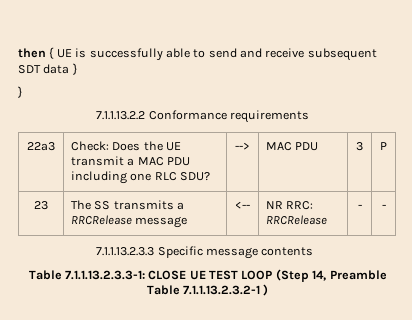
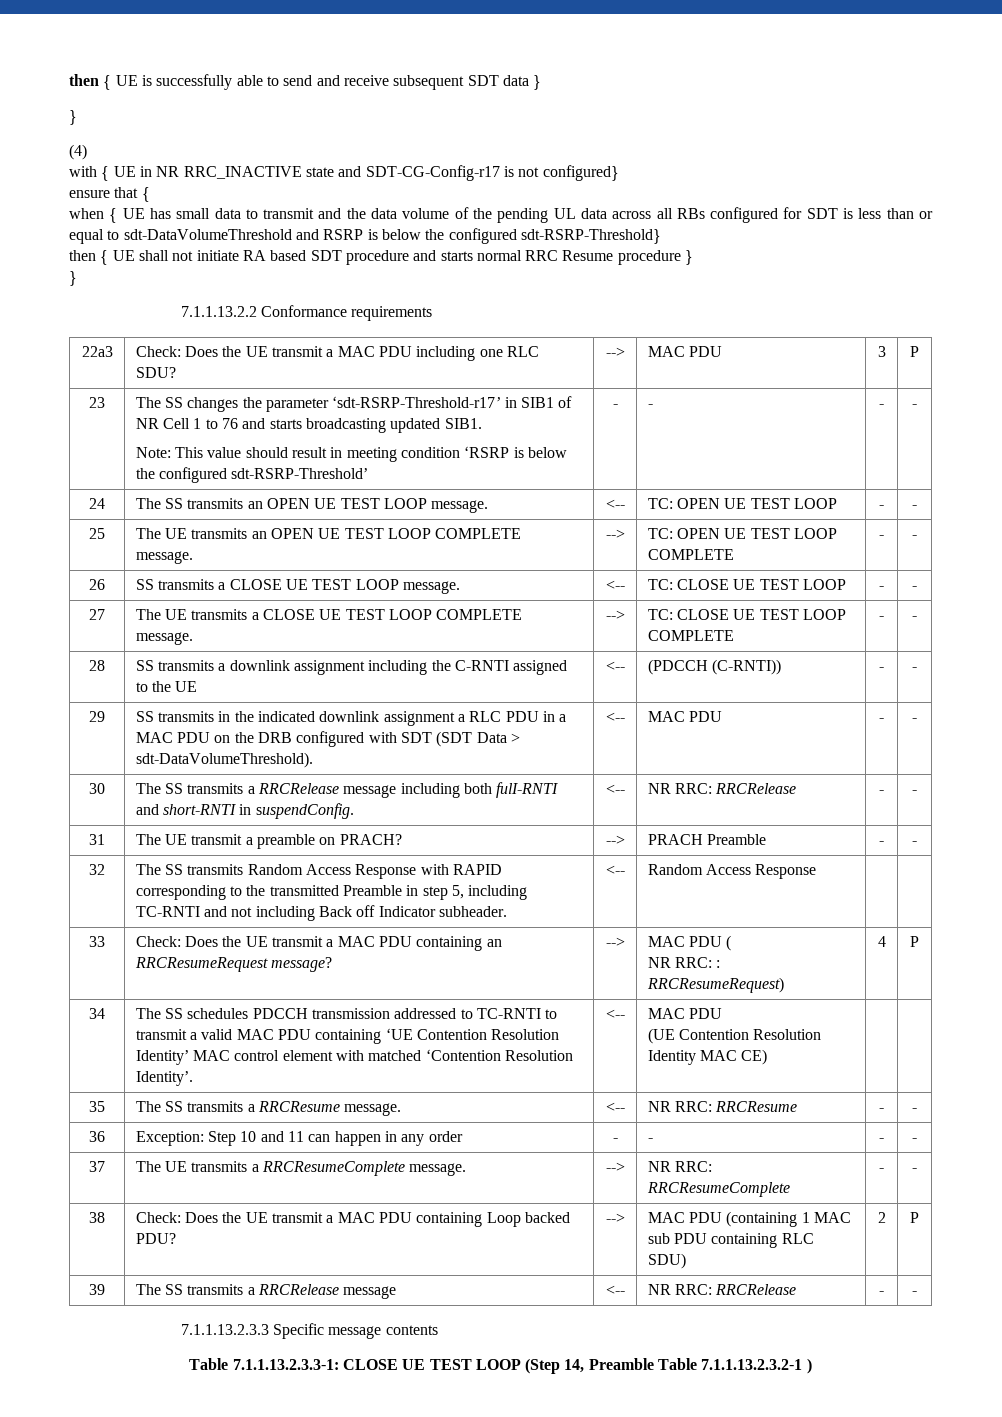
+ (4)
+ with { UE in NR RRC_INACTIVE state and SDT-CG-Config-r17 is not configured}
+ ensure that {
+ when { UE has small data to transmit and the data volume of the pending UL data across all RBs configured for SDT is less than or equal to sdt-DataVolumeThreshold and RSRP is below the configured sdt-RSRP-Threshold}
+ then { UE shall not initiate RA based SDT procedure and starts normal RRC Resume procedure }
+ }
- 23 | The SS transmits a RRCRelease message | <-- | NR RRC: RRCRelease | - | -
+ 23 | The SS changes the parameter ‘sdt-RSRP-Threshold-r17’ in SIB1 of NR Cell 1 to 76 and starts broadcasting updated SIB1.
+ Note: This value should result in meeting condition ‘RSRP is below the configured sdt-RSRP-Threshold’ | - | - | - | -
+ 24 | The SS transmits an OPEN UE TEST LOOP message. | <-- | TC: OPEN UE TEST LOOP | - | -
+ 25 | The UE transmits an OPEN UE TEST LOOP COMPLETE message. | --> | TC: OPEN UE TEST LOOP COMPLETE | - | -
+ 26 | SS transmits a CLOSE UE TEST LOOP message. | <-- | TC: CLOSE UE TEST LOOP | - | -
+ 27 | The UE transmits a CLOSE UE TEST LOOP COMPLETE message. | --> | TC: CLOSE UE TEST LOOP COMPLETE | - | -
+ 28 | SS transmits a downlink assignment including the C-RNTI assigned to the UE | <-- | (PDCCH (C-RNTI)) | - | -
+ 29 | SS transmits in the indicated downlink assignment a RLC PDU in a MAC PDU on the DRB configured with SDT (SDT Data > sdt-DataVolumeThreshold). | <-- | MAC PDU | - | -
+ 30 | The SS transmits a RRCRelease message including both fulI-RNTI and short-RNTI in suspendConfig. | <-- | NR RRC: RRCRelease | - | -
+ 31 | The UE transmit a preamble on PRACH? | --> | PRACH Preamble | - | -
+ 32 | The SS transmits Random Access Response with RAPID corresponding to the transmitted Preamble in step 5, including TC-RNTI and not including Back off Indicator subheader. | <-- | Random Access Response | |
+ 33 | Check: Does the UE transmit a MAC PDU containing an RRCResumeRequest message? | --> | MAC PDU (
+ NR RRC: : RRCResumeRequest) | 4 | P
+ 34 | The SS schedules PDCCH transmission addressed to TC-RNTI to transmit a valid MAC PDU containing ‘UE Contention Resolution Identity’ MAC control element with matched ‘Contention Resolution Identity’. | <-- | MAC PDU
+ (UE Contention Resolution Identity MAC CE) | |
+ 35 | The SS transmits a RRCResume message. | <-- | NR RRC: RRCResume | - | -
+ 36 | Exception: Step 10 and 11 can happen in any order | - | - | - | -
+ 37 | The UE transmits a RRCResumeComplete message. | --> | NR RRC: RRCResumeComplete | - | -
+ 38 | Check: Does the UE transmit a MAC PDU containing Loop backed PDU? | --> | MAC PDU (containing 1 MAC sub PDU containing RLC SDU) | 2 | P
+ 39 | The SS transmits a RRCRelease message | <-- | NR RRC: RRCRelease | - | -

